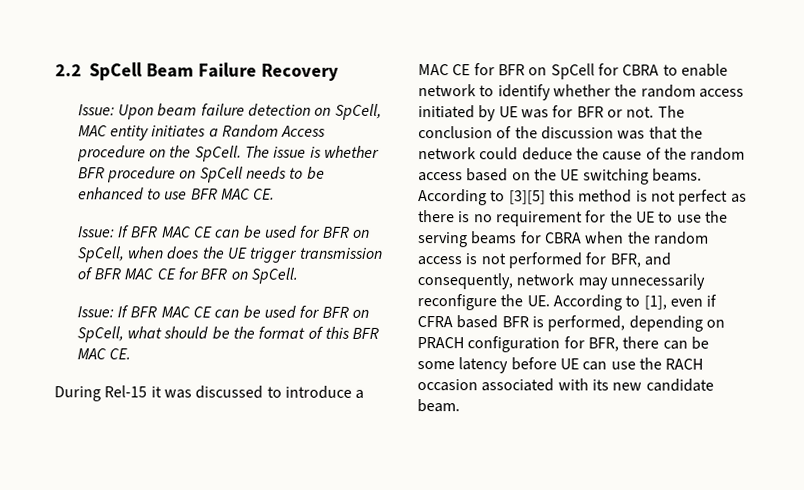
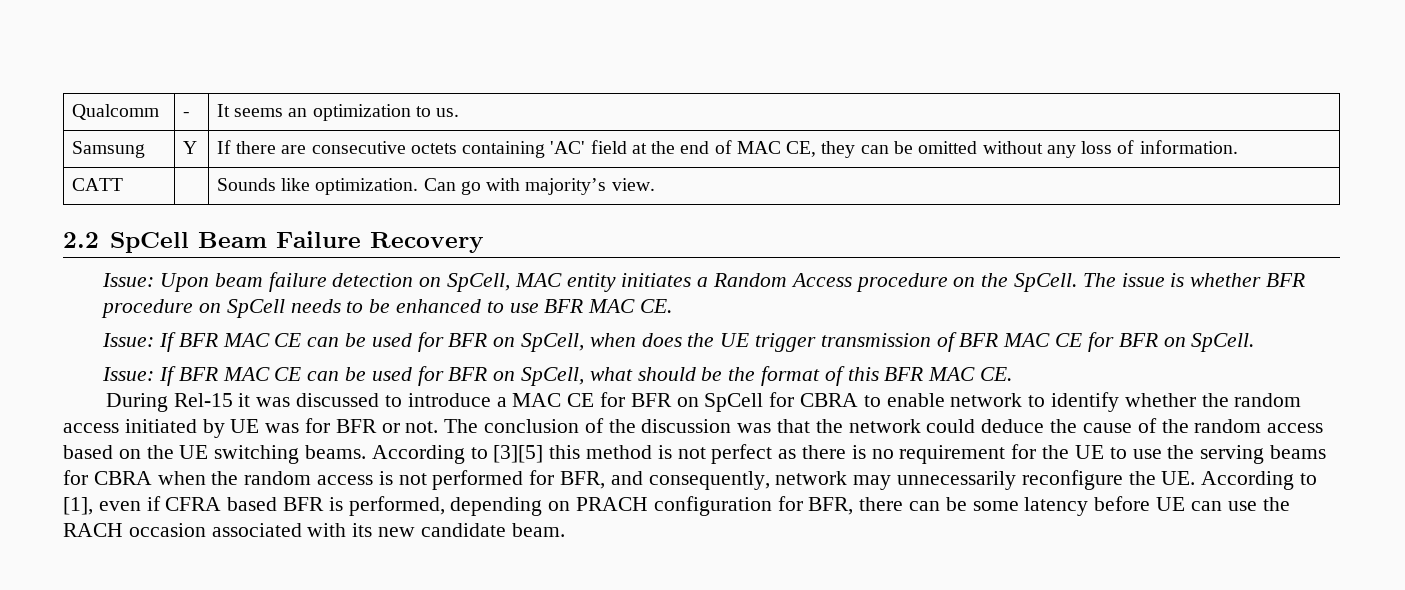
+ Qualcomm | - | It seems an optimization to us.
+ Samsung | Y | If there are consecutive octets containing 'AC' field at the end of MAC CE, they can be omitted without any loss of information.
+ CATT | | Sounds like optimization. Can go with majority’s view.

